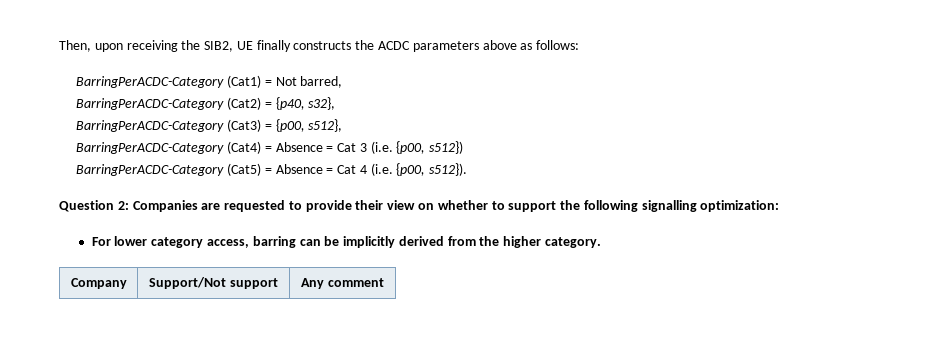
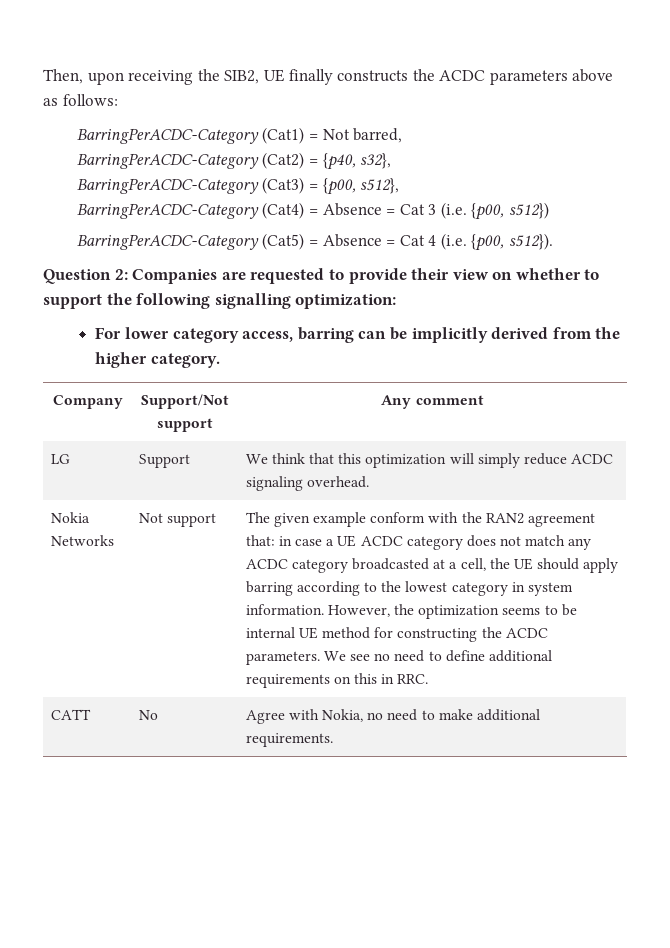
+ LG | Support | We think that this optimization will simply reduce ACDC signaling overhead.
+ Nokia Networks | Not support | The given example conform with the RAN2 agreement that: in case a UE ACDC category does not match any ACDC category broadcasted at a cell, the UE should apply barring according to the lowest category in system information. However, the optimization seems to be internal UE method for constructing the ACDC parameters. We see no need to define additional requirements on this in RRC.
+ CATT | No | Agree with Nokia, no need to make additional requirements.

